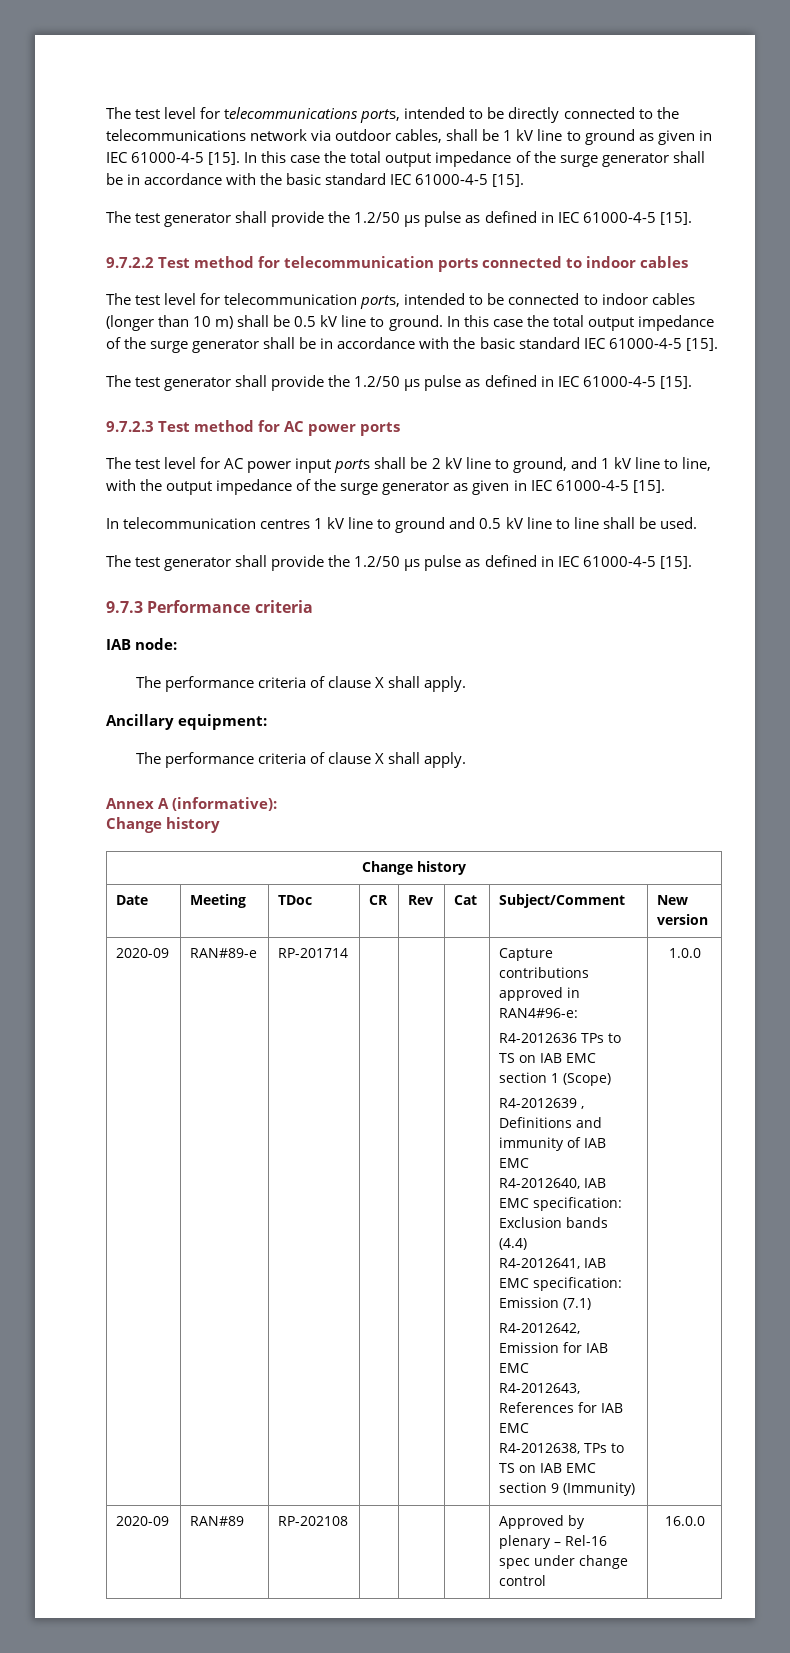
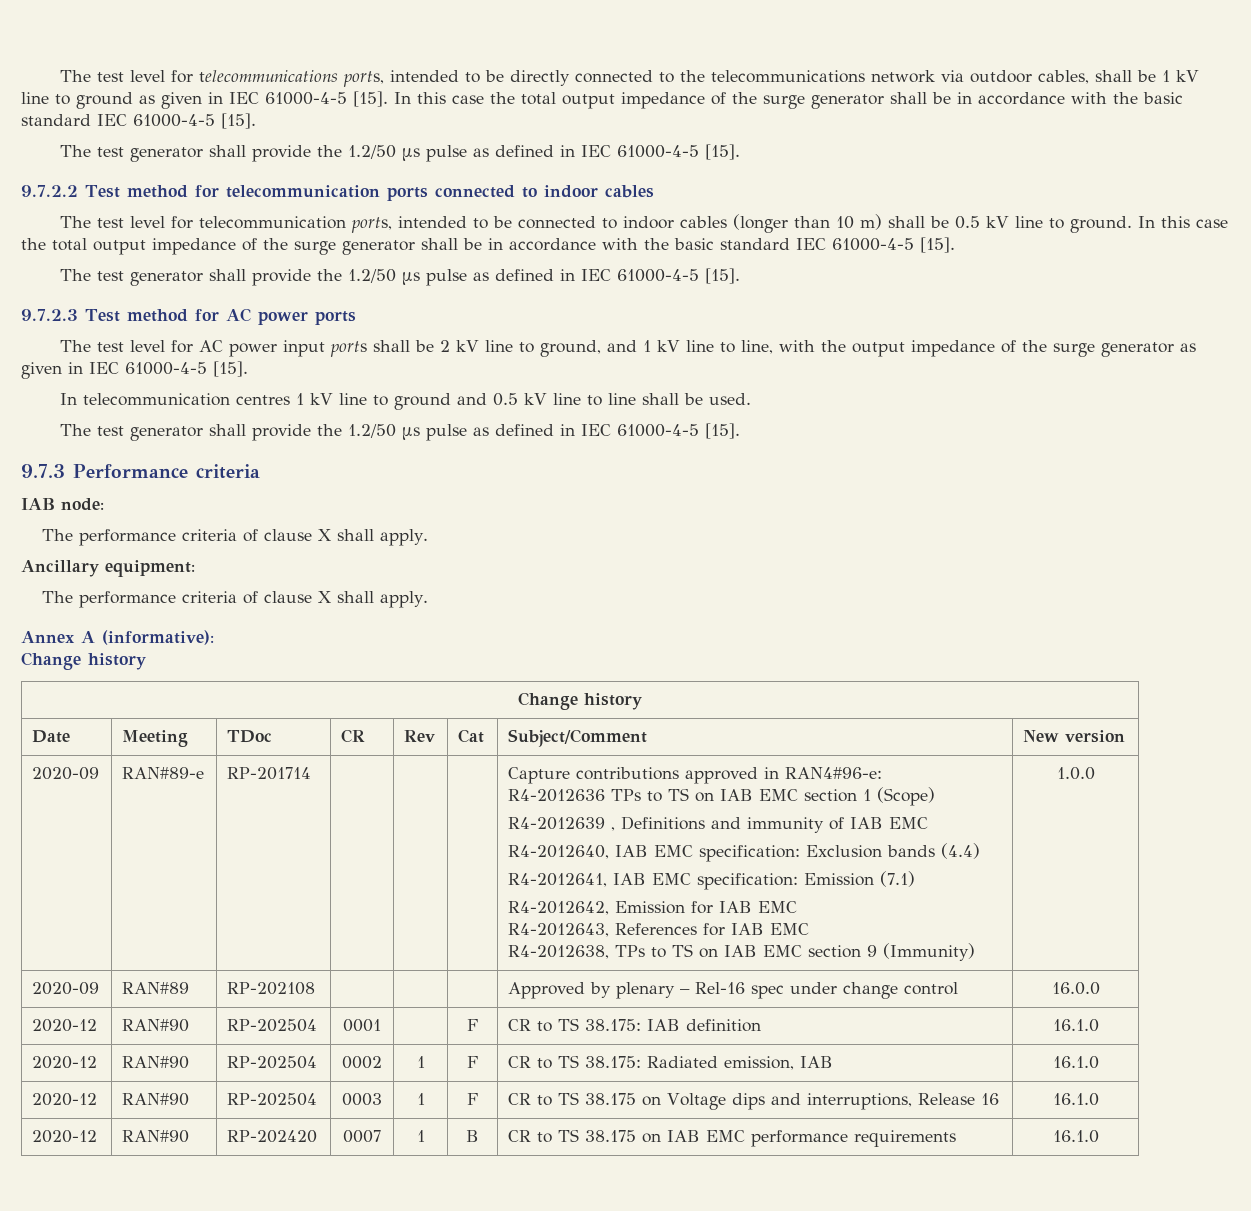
+ 2020-12 | RAN#90 | RP-202504 | 0001 | | F | CR to TS 38.175: IAB definition | 16.1.0
+ 2020-12 | RAN#90 | RP-202504 | 0002 | 1 | F | CR to TS 38.175: Radiated emission, IAB | 16.1.0
+ 2020-12 | RAN#90 | RP-202504 | 0003 | 1 | F | CR to TS 38.175 on Voltage dips and interruptions, Release 16 | 16.1.0
+ 2020-12 | RAN#90 | RP-202420 | 0007 | 1 | B | CR to TS 38.175 on IAB EMC performance requirements | 16.1.0

